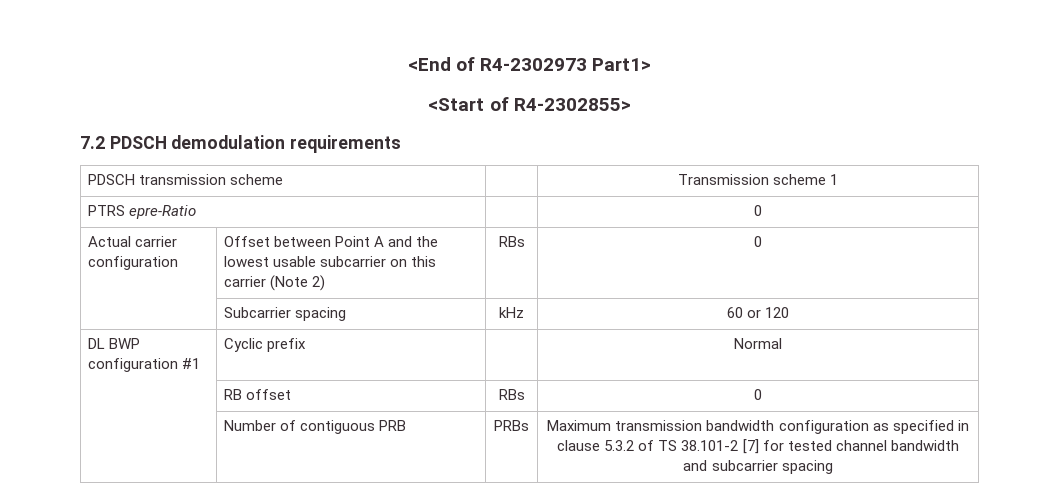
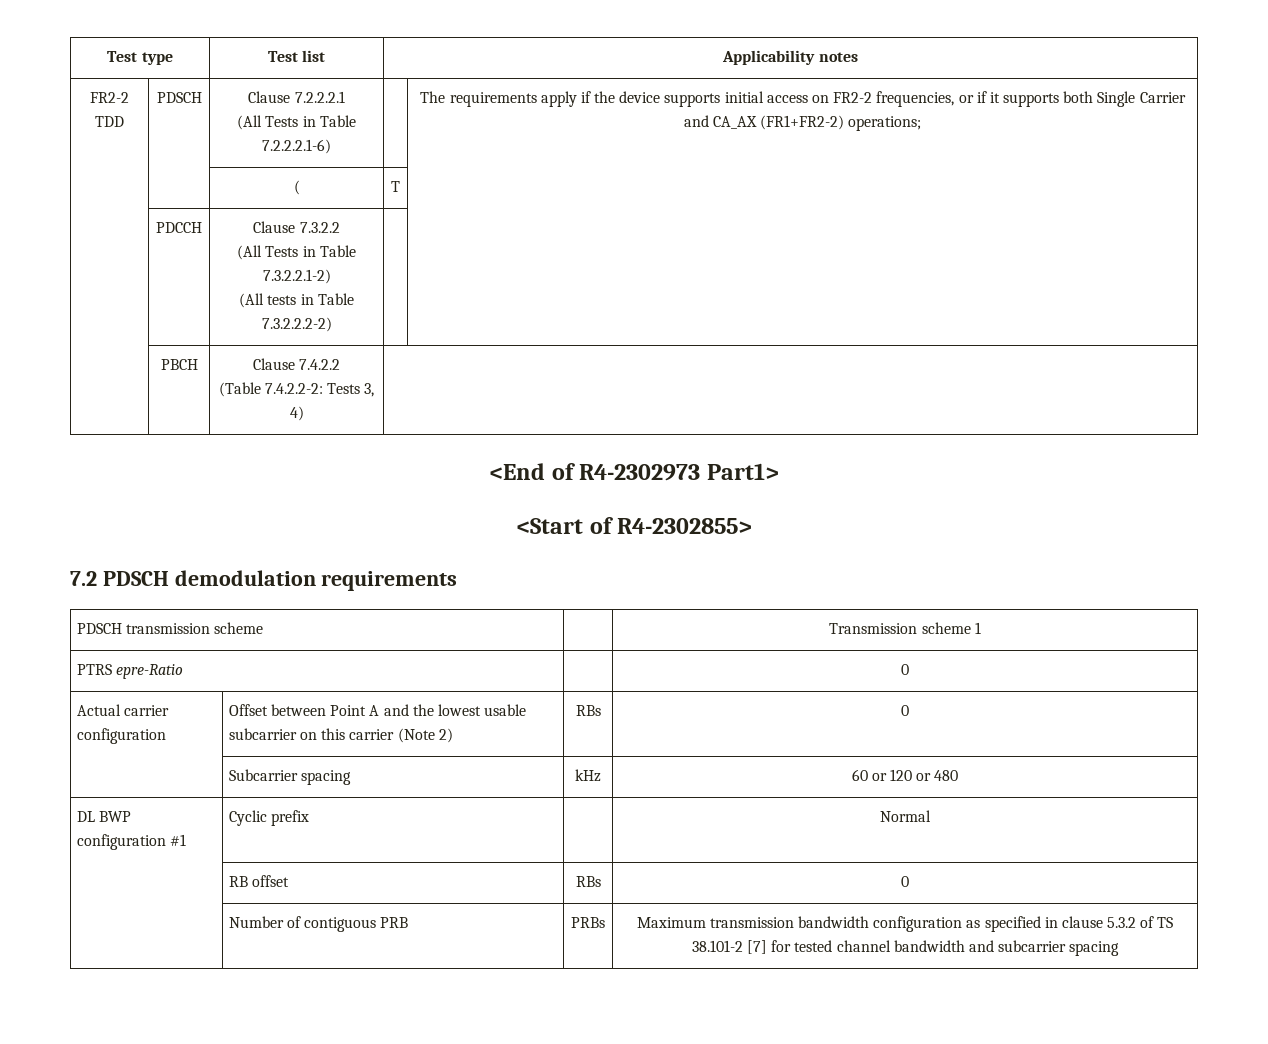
+ Test type | Test list | Applicability notes
+ FR2-2 TDD | PDSCH | Clause 7.2.2.2.1
+ (All Tests in Table 7.2.2.2.1-6) | | The requirements apply if the device supports initial access on FR2-2 frequencies, or if it supports both Single Carrier and CA_AX (FR1+FR2-2) operations;
+ | | ( | T |
+ | PDCCH | Clause 7.3.2.2
+ (All Tests in Table 7.3.2.2.1-2)
+ (All tests in Table 7.3.2.2.2-2) | |
+ | PBCH | Clause 7.4.2.2
+ (Table 7.4.2.2-2: Tests 3, 4) |
- | Subcarrier spacing | kHz | 60 or 120
+ | Subcarrier spacing | kHz | 60 or 120 or 480

